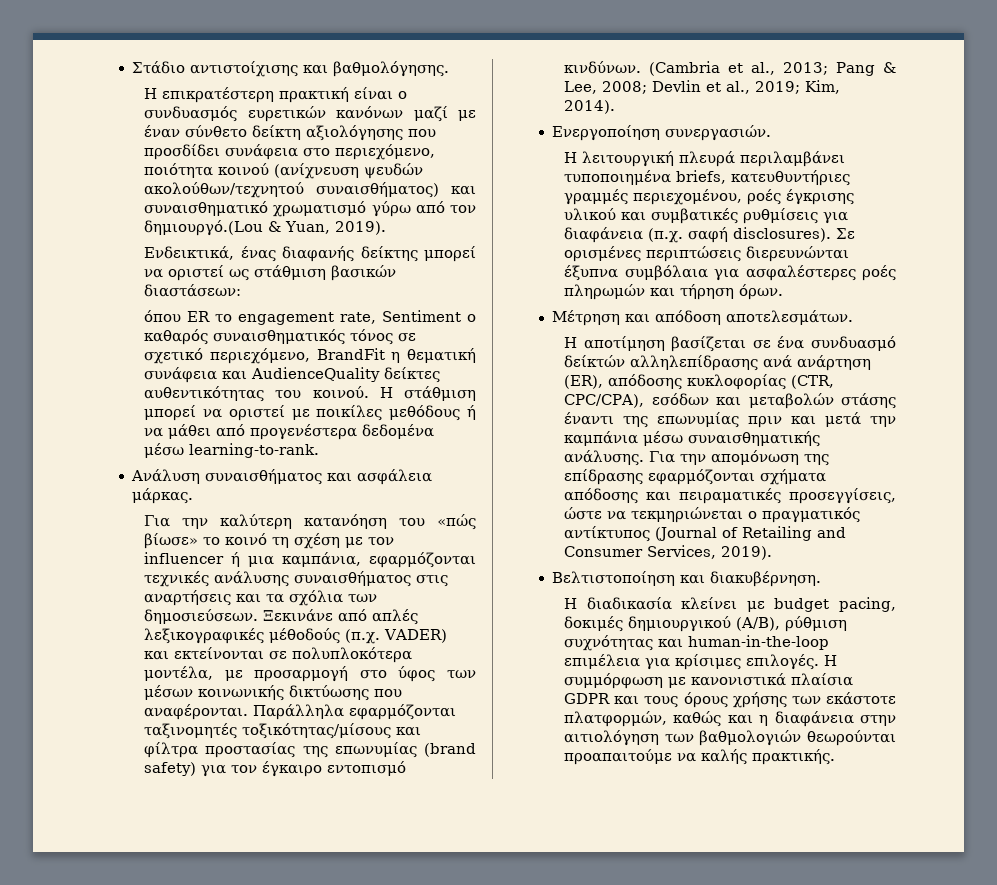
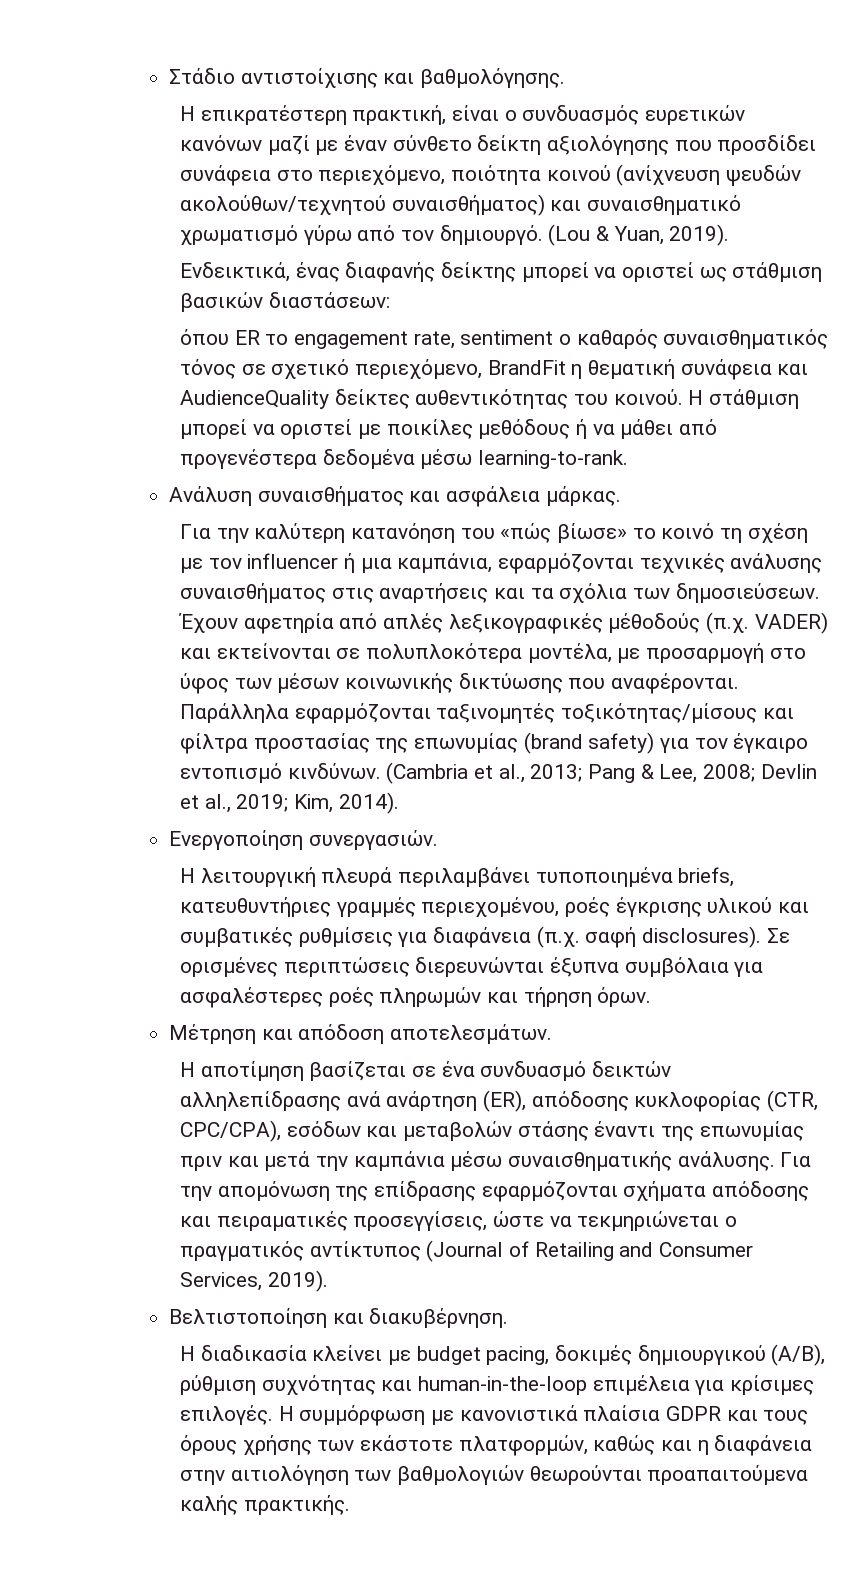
- Η επικρατέστερη πρακτική είναι ο συνδυασμός ευρετικών κανόνων μαζί με έναν σύνθετο δείκτη αξιολόγησης που προσδίδει συνάφεια στο περιεχόμενο, ποιότητα κοινού (ανίχνευση ψευδών ακολούθων/τεχνητού συναισθήματος) και συναισθηματικό χρωματισμό γύρω από τον δημιουργό.(Lou & Yuan, 2019).
+ Η επικρατέστερη πρακτική, είναι ο συνδυασμός ευρετικών κανόνων μαζί με έναν σύνθετο δείκτη αξιολόγησης που προσδίδει συνάφεια στο περιεχόμενο, ποιότητα κοινού (ανίχνευση ψευδών ακολούθων/τεχνητού συναισθήματος) και συναισθηματικό χρωματισμό γύρω από τον δημιουργό. (Lou & Yuan, 2019).
- όπου ER το engagement rate, Sentiment ο καθαρός συναισθηματικός τόνος σε σχετικό περιεχόμενο, BrandFit η θεματική συνάφεια και AudienceQuality δείκτες αυθεντικότητας του κοινού.
+ όπου ER το engagement rate, sentiment ο καθαρός συναισθηματικός τόνος σε σχετικό περιεχόμενο, BrandFit η θεματική συνάφεια και AudienceQuality δείκτες αυθεντικότητας του κοινού.
- Ξεκινάνε από απλές λεξικογραφικές μέθοδούς (π.χ. VADER) και εκτείνονται σε πολυπλοκότερα μοντέλα, με προσαρμογή στο ύφος των μέσων κοινωνικής δικτύωσης που αναφέρονται.
+ Έχουν αφετηρία από απλές λεξικογραφικές μέθοδούς (π.χ. VADER) και εκτείνονται σε πολυπλοκότερα μοντέλα, με προσαρμογή στο ύφος των μέσων κοινωνικής δικτύωσης που αναφέρονται.
- Η αποτίμηση βασίζεται σε ένα συνδυασμό δείκτών αλληλεπίδρασης ανά ανάρτηση (ER), απόδοσης κυκλοφορίας (CTR, CPC/CPA), εσόδων και μεταβολών στάσης έναντι της επωνυμίας πριν και μετά την καμπάνια μέσω συναισθηματικής ανάλυσης.
+ Η αποτίμηση βασίζεται σε ένα συνδυασμό δεικτών αλληλεπίδρασης ανά ανάρτηση (ER), απόδοσης κυκλοφορίας (CTR, CPC/CPA), εσόδων και μεταβολών στάσης έναντι της επωνυμίας πριν και μετά την καμπάνια μέσω συναισθηματικής ανάλυσης.
- Η συμμόρφωση με κανονιστικά πλαίσια GDPR και τους όρους χρήσης των εκάστοτε πλατφορμών, καθώς και η διαφάνεια στην αιτιολόγηση των βαθμολογιών θεωρούνται προαπαιτούμε να καλής πρακτικής.
+ Η συμμόρφωση με κανονιστικά πλαίσια GDPR και τους όρους χρήσης των εκάστοτε πλατφορμών, καθώς και η διαφάνεια στην αιτιολόγηση των βαθμολογιών θεωρούνται προαπαιτούμενα καλής πρακτικής.

